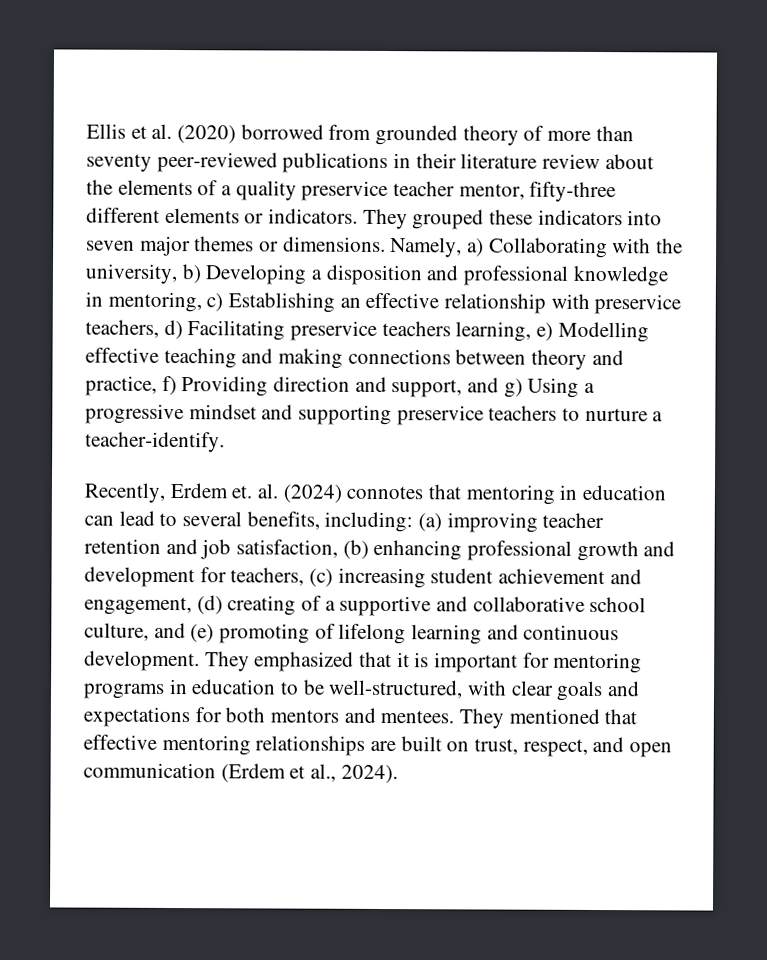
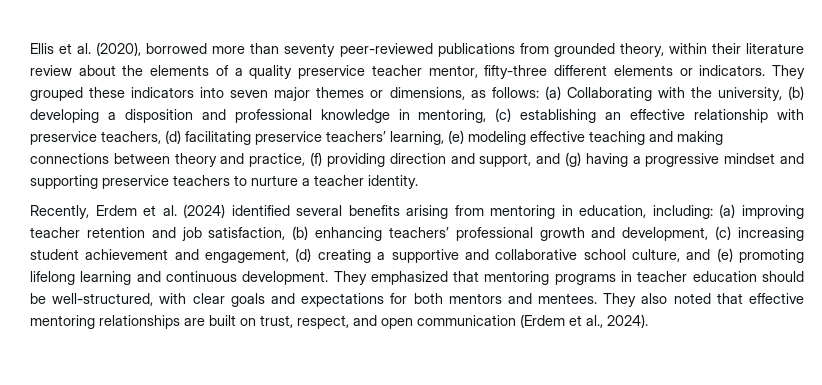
- Ellis et al. (2020) borrowed from grounded theory of more than seventy peer-reviewed publications in their literature review about the elements of a quality preservice teacher mentor, fifty-three different elements or indicators.
+ Ellis et al. (2020), borrowed more than seventy peer-reviewed publications from grounded theory, within their literature review about the elements of a quality preservice teacher mentor, fifty-three different elements or indicators.
- They grouped these indicators into seven major themes or dimensions. Namely, a) Collaborating with the university, b) Developing a disposition and professional knowledge in mentoring, c) Establishing an effective relationship with preservice teachers, d) Facilitating preservice teachers learning, e) Modelling effective teaching and making connections between theory and practice, f) Providing direction and support, and g) Using a progressive mindset and supporting preservice teachers to nurture a teacher-identify.
+ They grouped these indicators into seven major themes or dimensions, as follows: (a) Collaborating with the university, (b) developing a disposition and professional knowledge in mentoring, (c) establishing an effective relationship with preservice teachers, (d) facilitating preservice teachers’ learning, (e) modeling effective teaching and making connections between theory and practice, (f) providing direction and support, and (g) having a progressive mindset and supporting preservice teachers to nurture a teacher identity.
- Recently, Erdem et. al. (2024) connotes that mentoring in education can lead to several benefits, including: (a) improving teacher retention and job satisfaction, (b) enhancing professional growth and development for teachers, (c) increasing student achievement and engagement, (d) creating of a supportive and collaborative school culture, and (e) promoting of lifelong learning and continuous development.
+ Recently, Erdem et al. (2024) identified several benefits arising from mentoring in education, including: (a) improving teacher retention and job satisfaction, (b) enhancing teachers’ professional growth and development, (c) increasing student achievement and engagement, (d) creating a supportive and collaborative school culture, and (e) promoting lifelong learning and continuous development.
- They emphasized that it is important for mentoring programs in education to be well-structured, with clear goals and expectations for both mentors and mentees.
+ They emphasized that mentoring programs in teacher education should be well-structured, with clear goals and expectations for both mentors and mentees.
- They mentioned that effective mentoring relationships are built on trust, respect, and open communication (Erdem et al., 2024).
+ They also noted that effective mentoring relationships are built on trust, respect, and open communication (Erdem et al., 2024).

